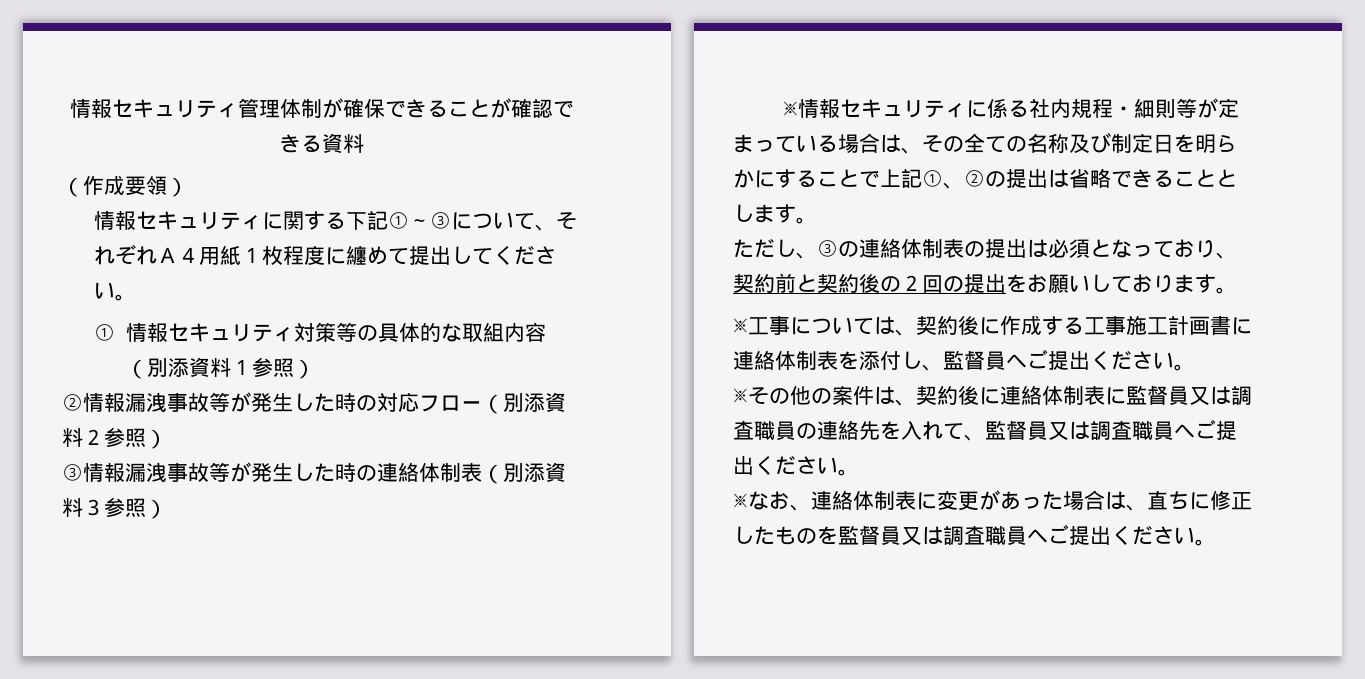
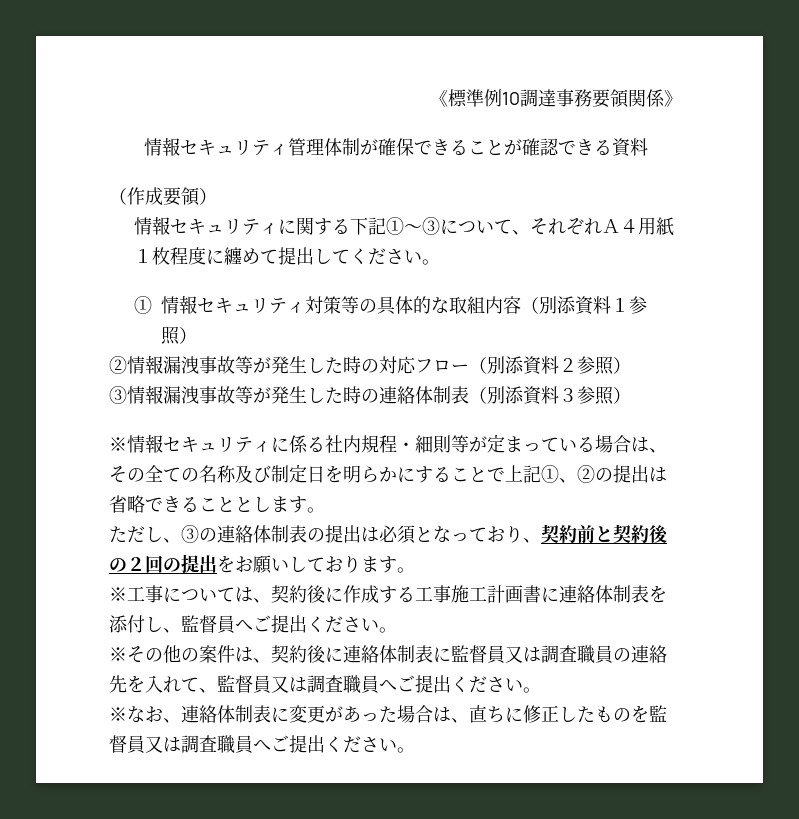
+ 《標準例10調達事務要領関係》

